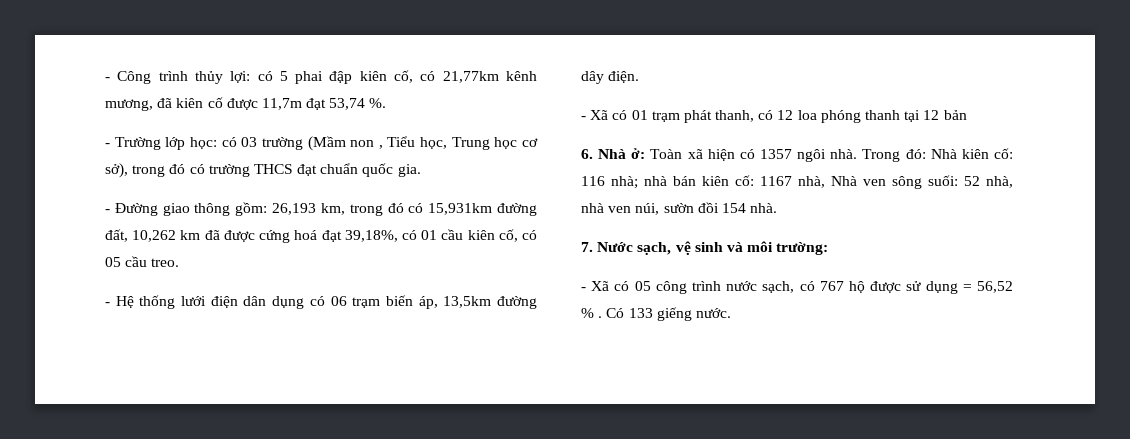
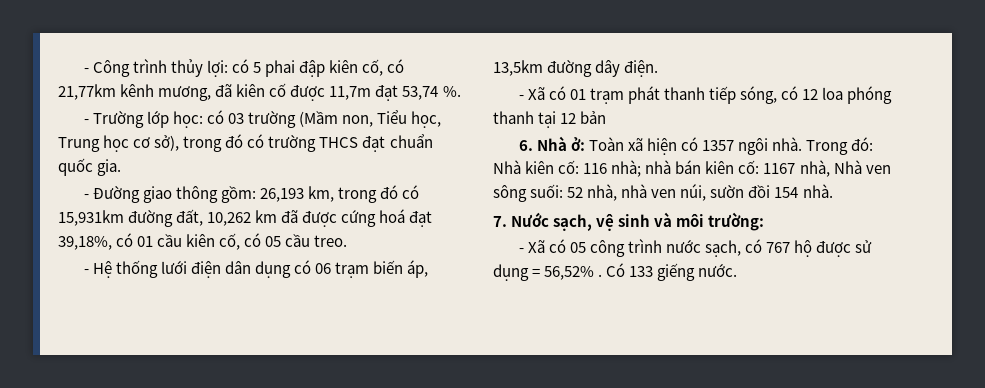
- - Trường lớp học: có 03 trường (Mầm non , Tiểu học, Trung học cơ sở), trong đó có trường THCS đạt chuẩn quốc gia.
+ - Trường lớp học: có 03 trường (Mầm non, Tiểu học, Trung học cơ sở), trong đó có trường THCS đạt chuẩn quốc gia.
- - Xã có 01 trạm phát thanh, có 12 loa phóng thanh tại 12 bản
+ - Xã có 01 trạm phát thanh tiếp sóng, có 12 loa phóng thanh tại 12 bản
- - Xã có 05 công trình nước sạch, có 767 hộ được sử dụng = 56,52 % .
+ - Xã có 05 công trình nước sạch, có 767 hộ được sử dụng = 56,52% .

